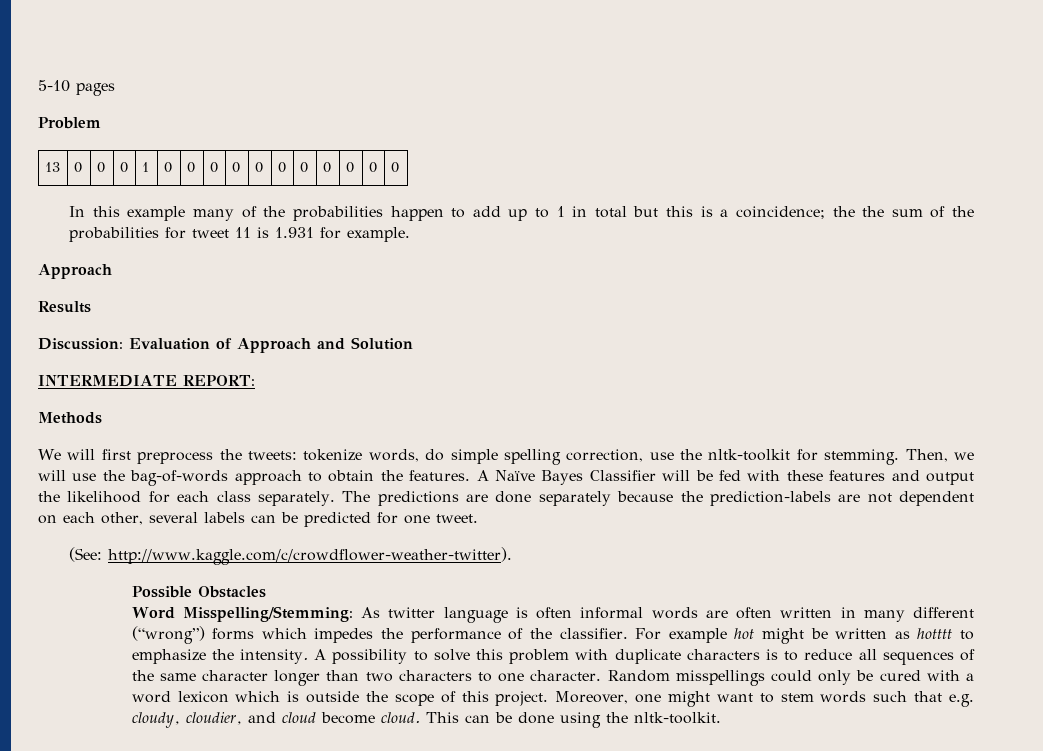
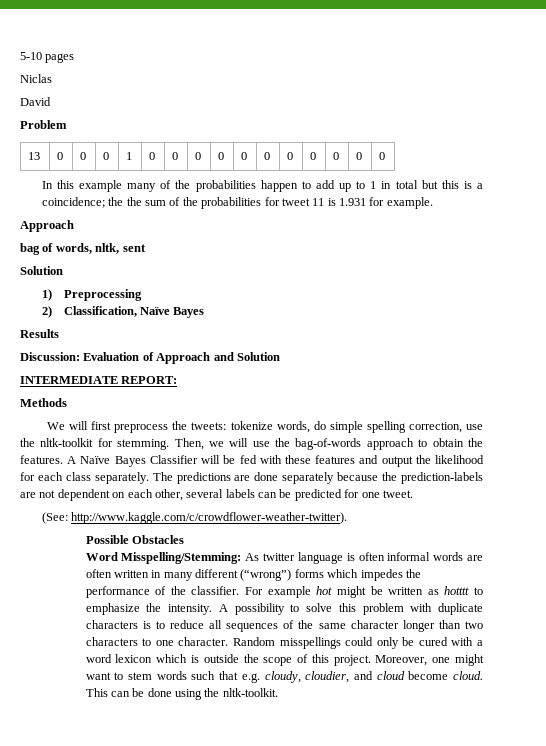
+ Niclas
+ David
+ bag of words, nltk, sent
+ Solution
+ 1) Preprocessing
+ 2) Classification, Naïve Bayes

